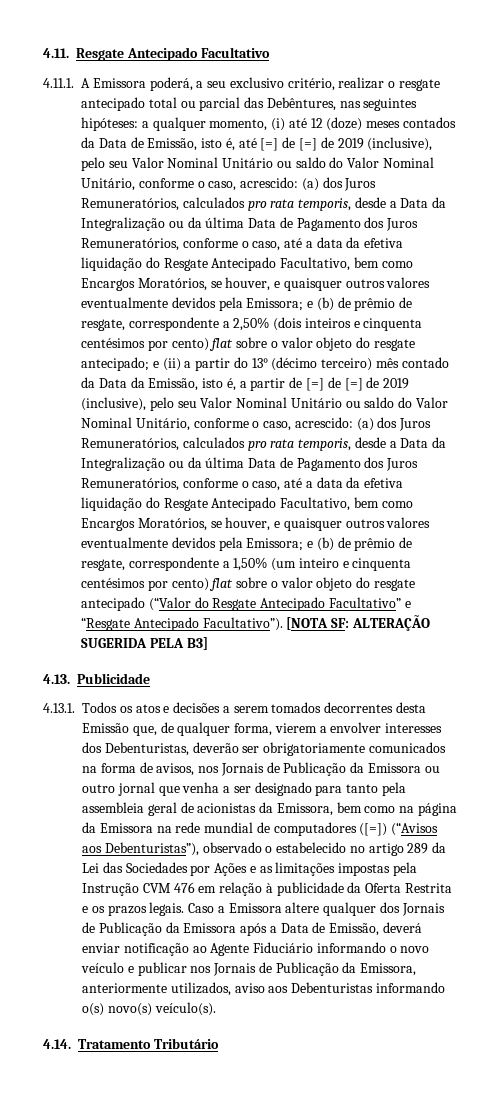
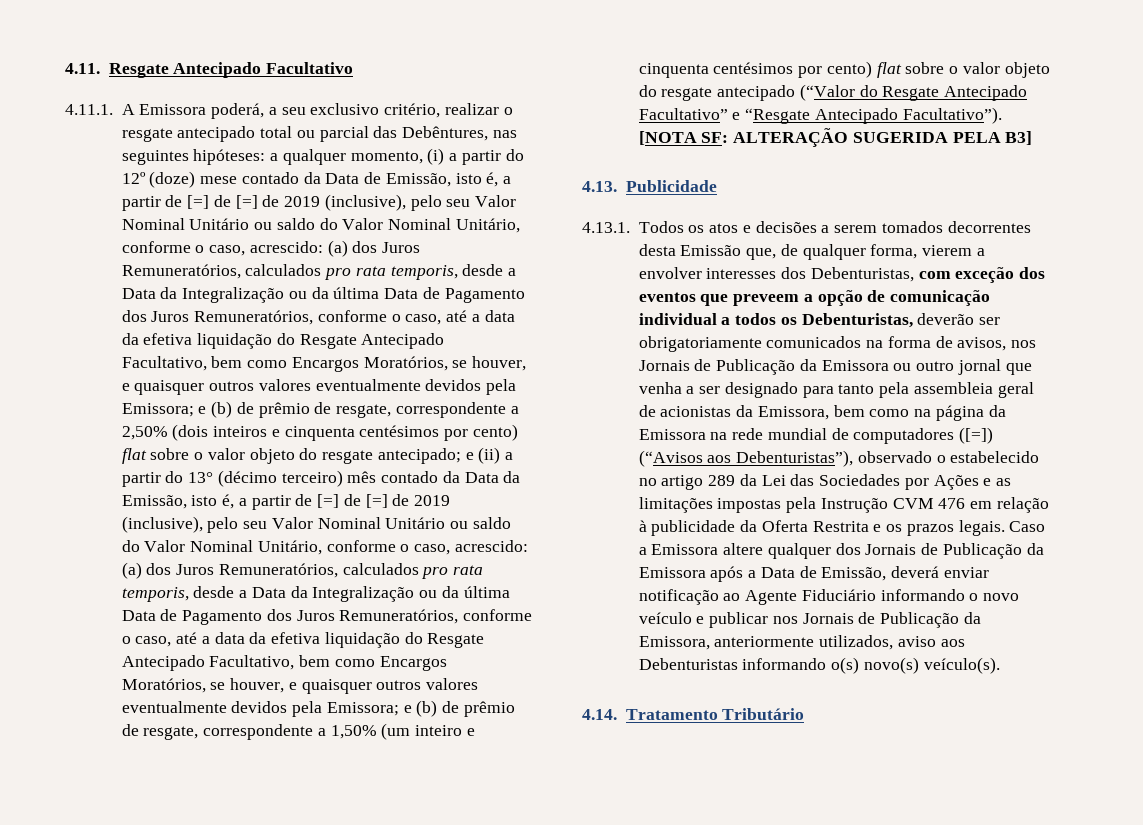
- a qualquer momento, (i) até 12 (doze) meses contados da Data de Emissão, isto é, até [=] de [=] de 2019 (inclusive), pelo seu Valor Nominal Unitário ou saldo do Valor Nominal Unitário, conforme o caso, acrescido:
+ a qualquer momento, (i) a partir do 12º (doze) mese contado da Data de Emissão, isto é, a partir de [=] de [=] de 2019 (inclusive), pelo seu Valor Nominal Unitário ou saldo do Valor Nominal Unitário, conforme o caso, acrescido:
- 4.13.1. Todos os atos e decisões a serem tomados decorrentes desta Emissão que, de qualquer forma, vierem a envolver interesses dos Debenturistas, deverão ser obrigatoriamente comunicados na forma de avisos, nos Jornais de Publicação da Emissora ou outro jornal que venha a ser designado para tanto pela assembleia geral de acionistas da Emissora, bem como na página da Emissora na rede mundial de computadores ([=]) (“Avisos aos Debenturistas”), observado o estabelecido no artigo 289 da Lei das Sociedades por Ações e as limitações impostas pela Instrução CVM 476 em relação à publicidade da Oferta Restrita e os prazos legais.
+ 4.13.1. Todos os atos e decisões a serem tomados decorrentes desta Emissão que, de qualquer forma, vierem a envolver interesses dos Debenturistas, com exceção dos eventos que preveem a opção de comunicação individual a todos os Debenturistas, deverão ser obrigatoriamente comunicados na forma de avisos, nos Jornais de Publicação da Emissora ou outro jornal que venha a ser designado para tanto pela assembleia geral de acionistas da Emissora, bem como na página da Emissora na rede mundial de computadores ([=]) (“Avisos aos Debenturistas”), observado o estabelecido no artigo 289 da Lei das Sociedades por Ações e as limitações impostas pela Instrução CVM 476 em relação à publicidade da Oferta Restrita e os prazos legais.

